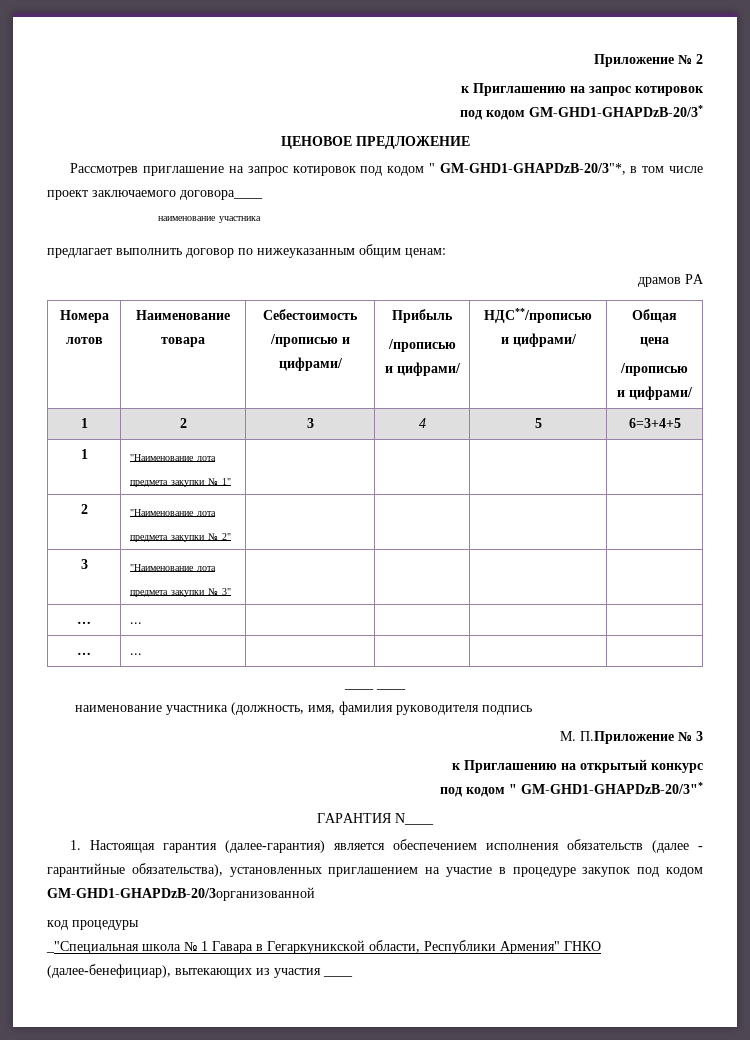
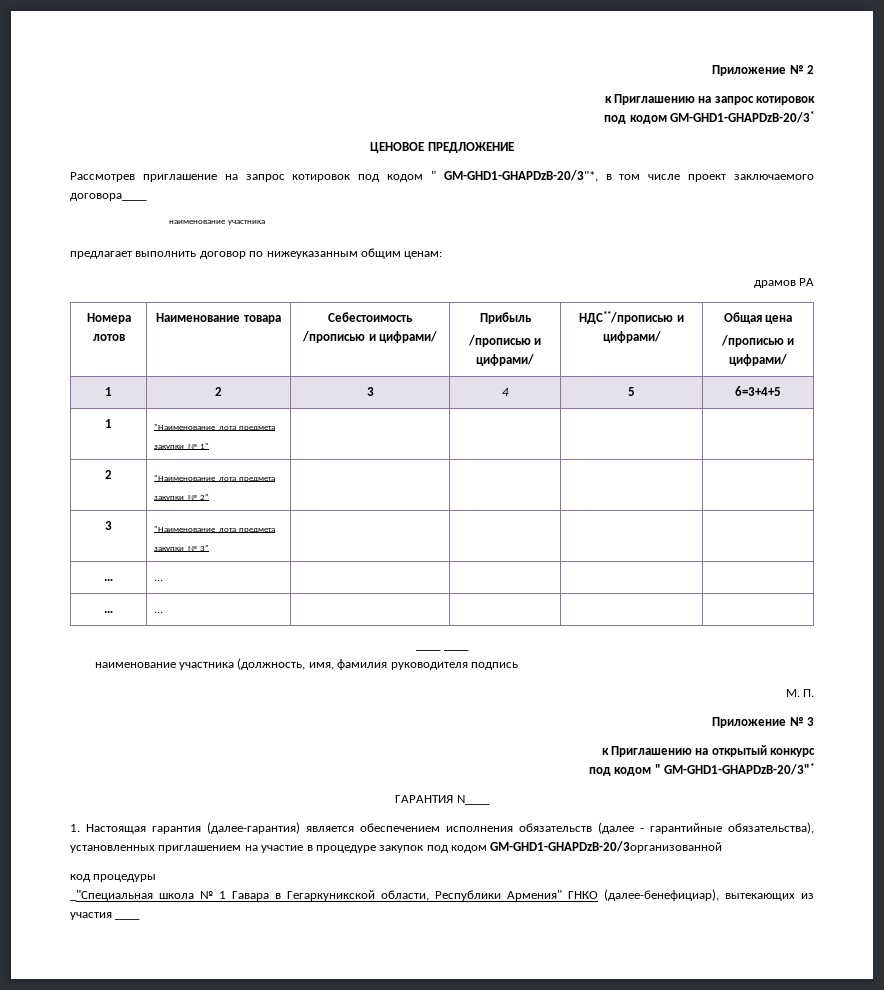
- М. П.Приложение № 3
+ М. П.
+ Приложение № 3

